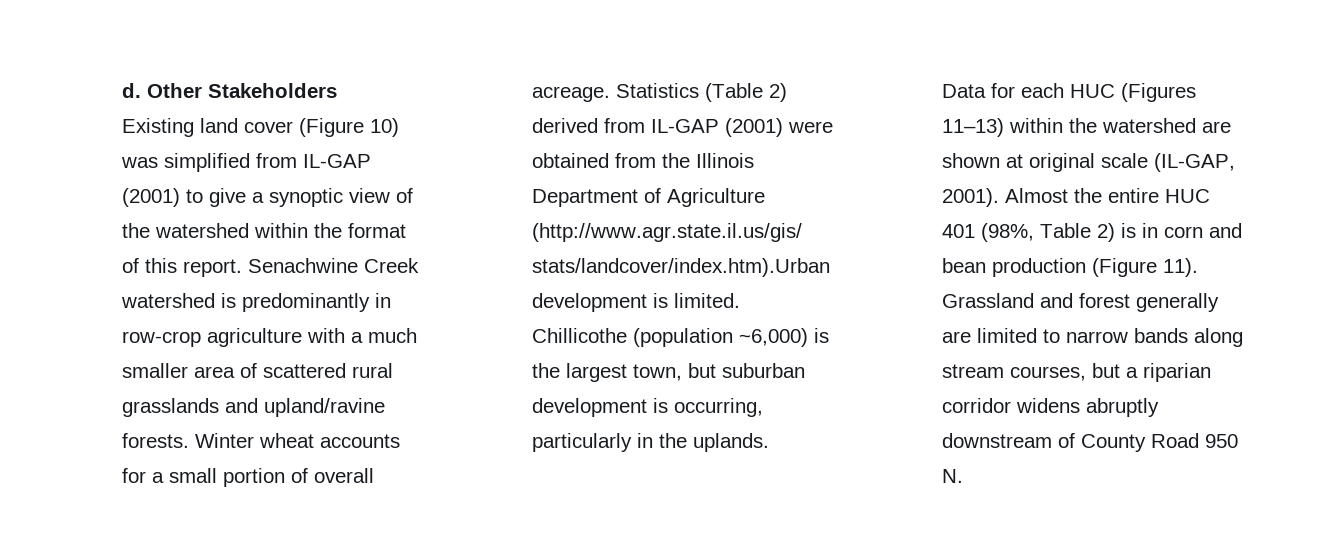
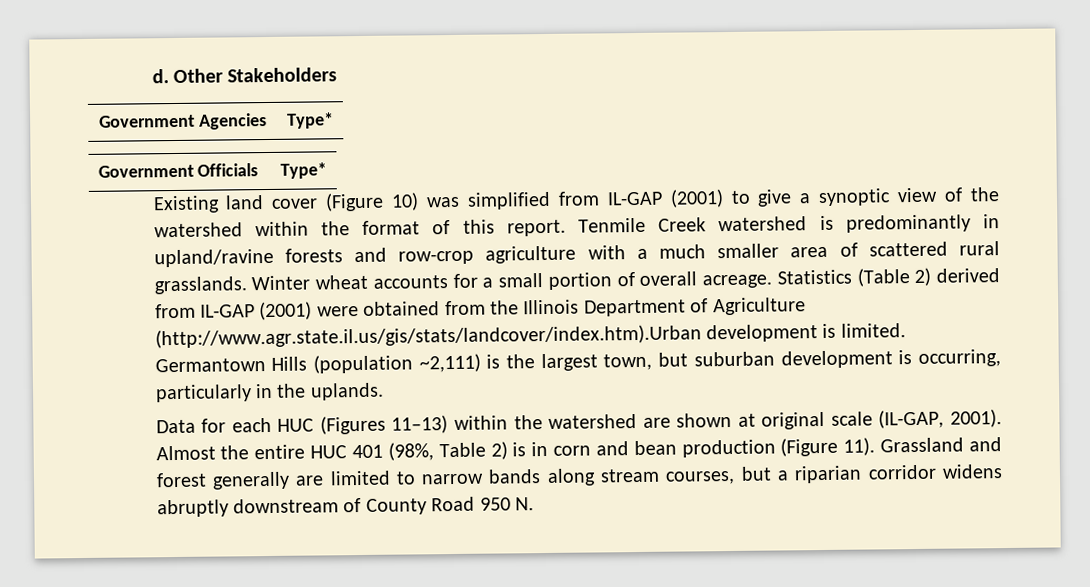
+ Government Agencies | Type*
+ Government Officials | Type*
- Senachwine Creek watershed is predominantly in row-crop agriculture with a much smaller area of scattered rural grasslands and upland/ravine forests.
+ Tenmile Creek watershed is predominantly in upland/ravine forests and row-crop agriculture with a much smaller area of scattered rural grasslands.
- Chillicothe (population ~6,000) is the largest town, but suburban development is occurring, particularly in the uplands.
+ Germantown Hills (population ~2,111) is the largest town, but suburban development is occurring, particularly in the uplands.

